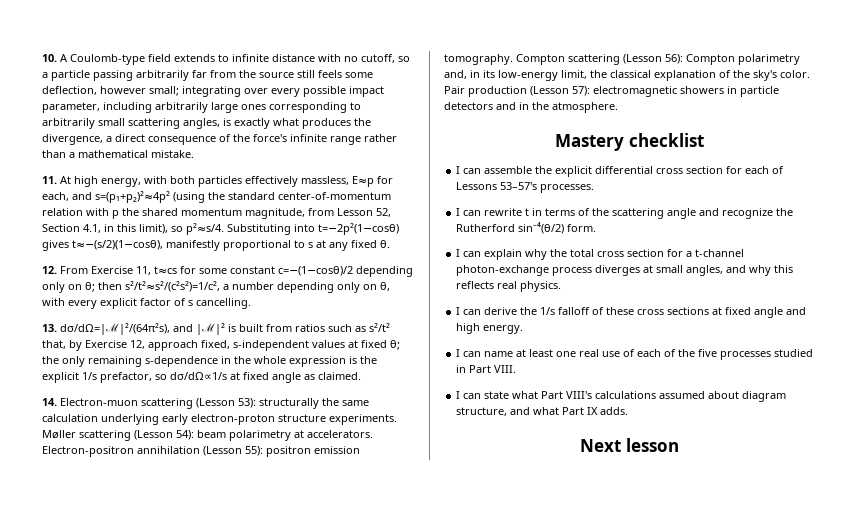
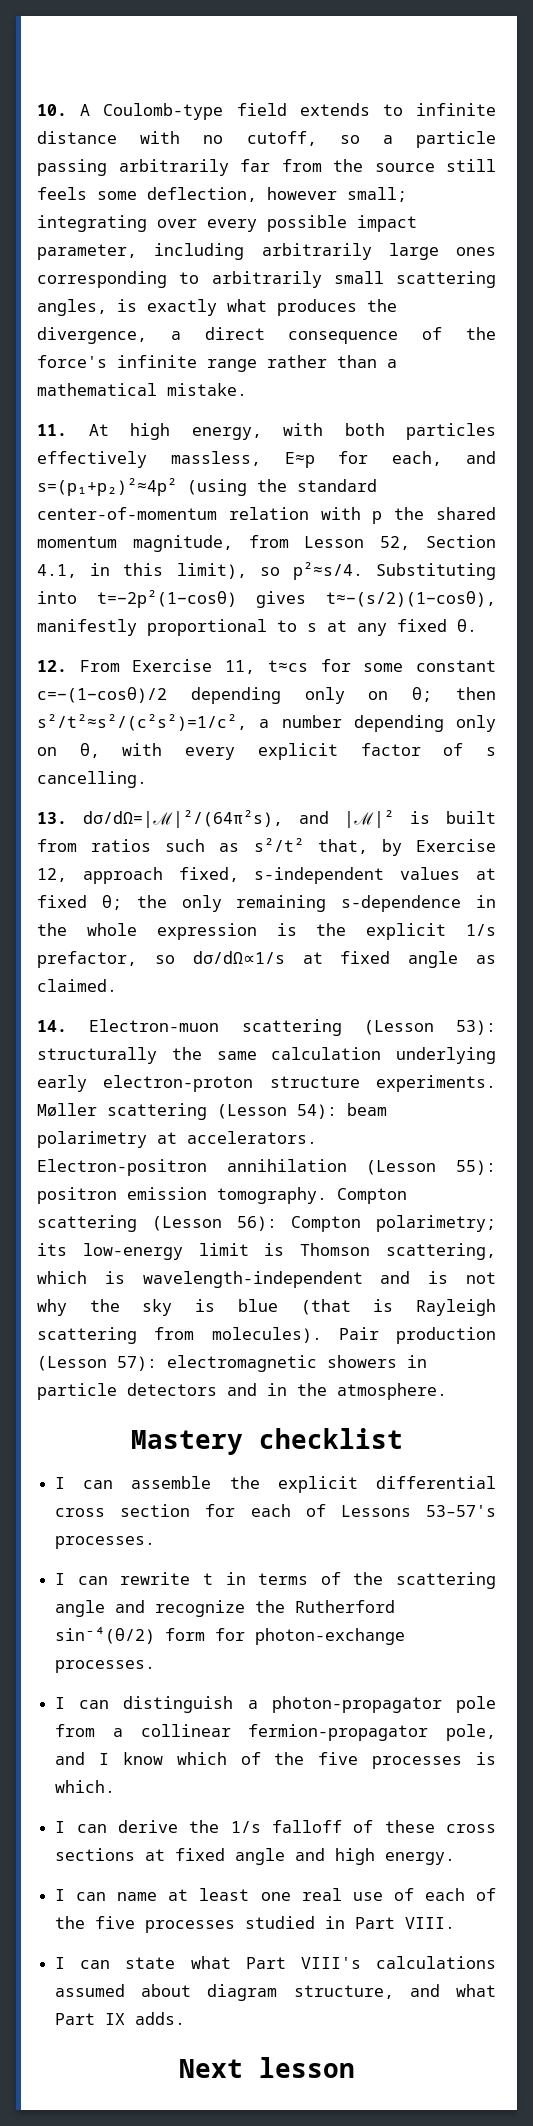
- Compton scattering (Lesson 56): Compton polarimetry and, in its low-energy limit, the classical explanation of the sky's color.
+ Compton scattering (Lesson 56): Compton polarimetry; its low-energy limit is Thomson scattering, which is wavelength-independent and is not why the sky is blue (that is Rayleigh scattering from molecules).
- I can rewrite t in terms of the scattering angle and recognize the Rutherford sin⁻⁴(θ/2) form.
- I can explain why the total cross section for a t-channel photon-exchange process diverges at small angles, and why this reflects real physics.
+ I can rewrite t in terms of the scattering angle and recognize the Rutherford sin⁻⁴(θ/2) form for photon-exchange processes.
+ I can distinguish a photon-propagator pole from a collinear fermion-propagator pole, and I know which of the five processes is which.

